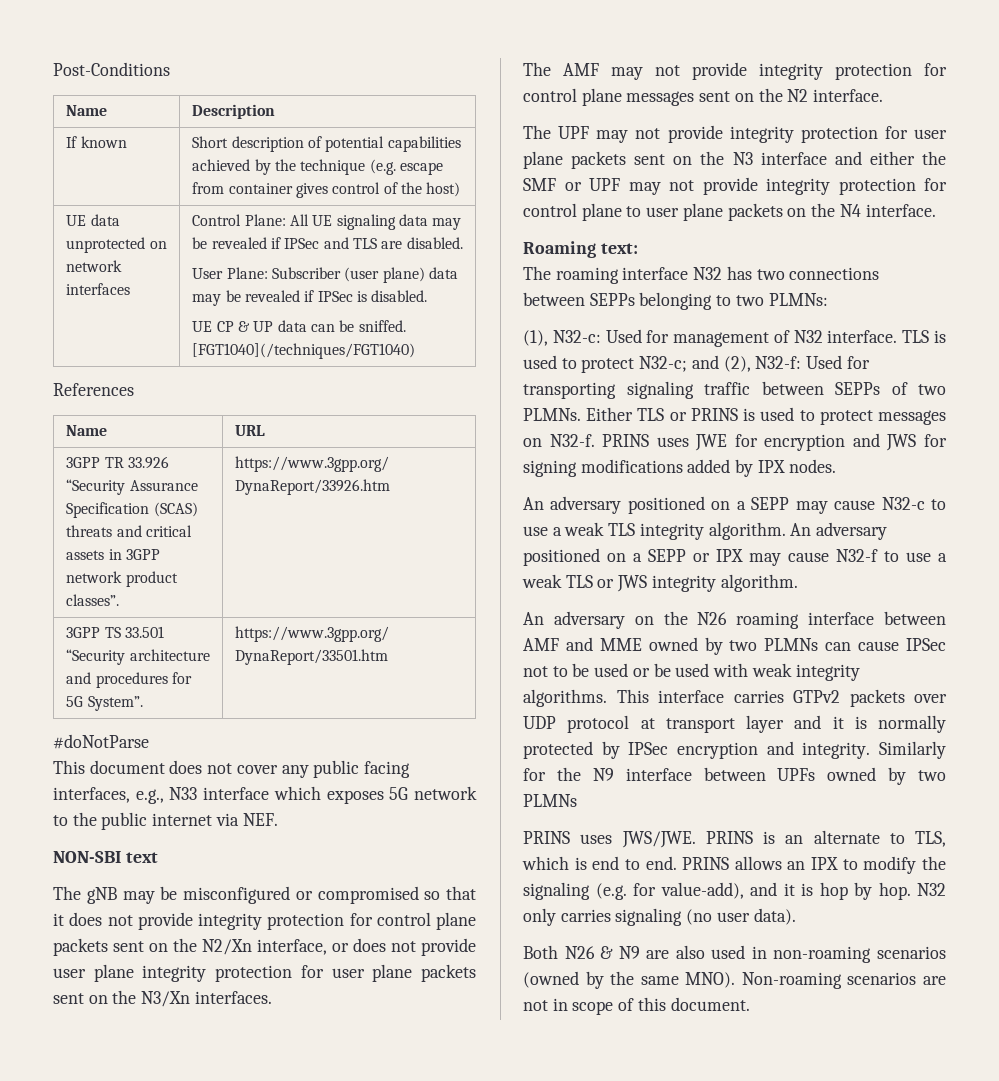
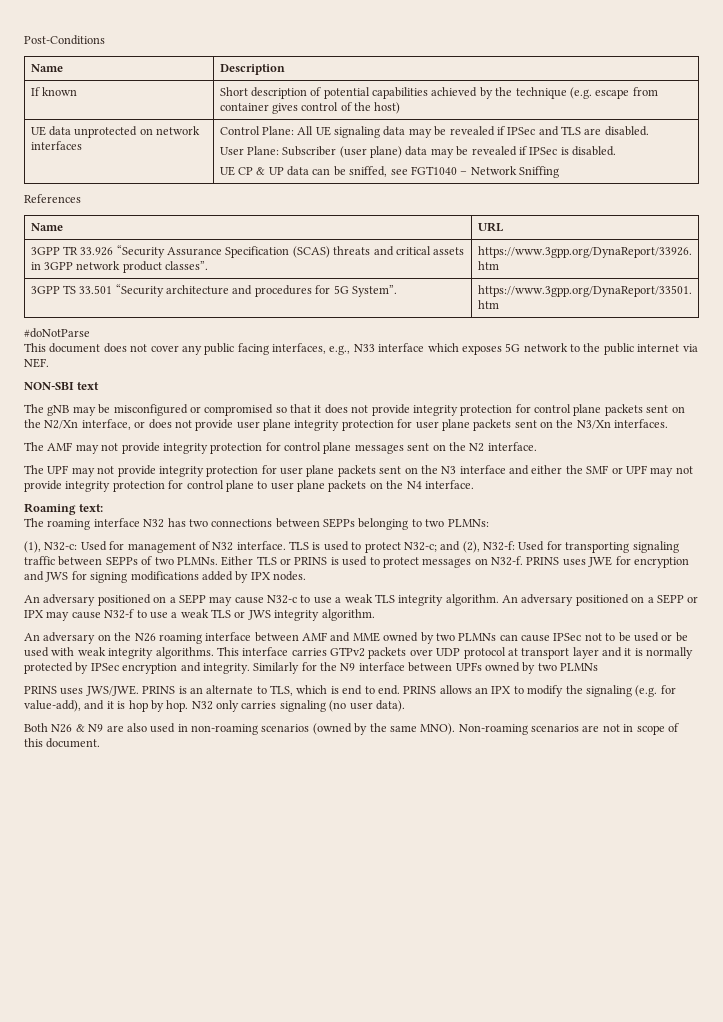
- UE CP & UP data can be sniffed. [FGT1040](/techniques/FGT1040)
+ UE CP & UP data can be sniffed, see FGT1040 – Network Sniffing

